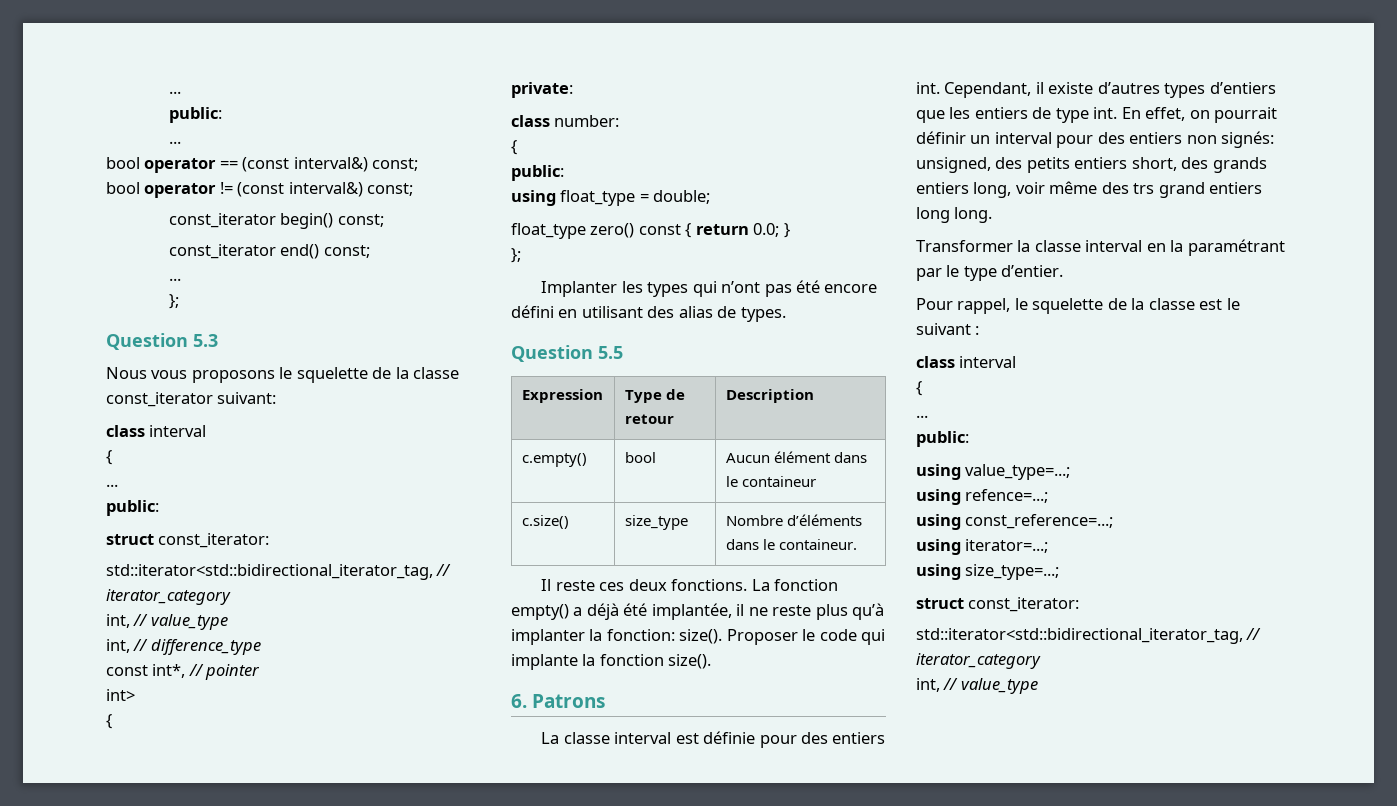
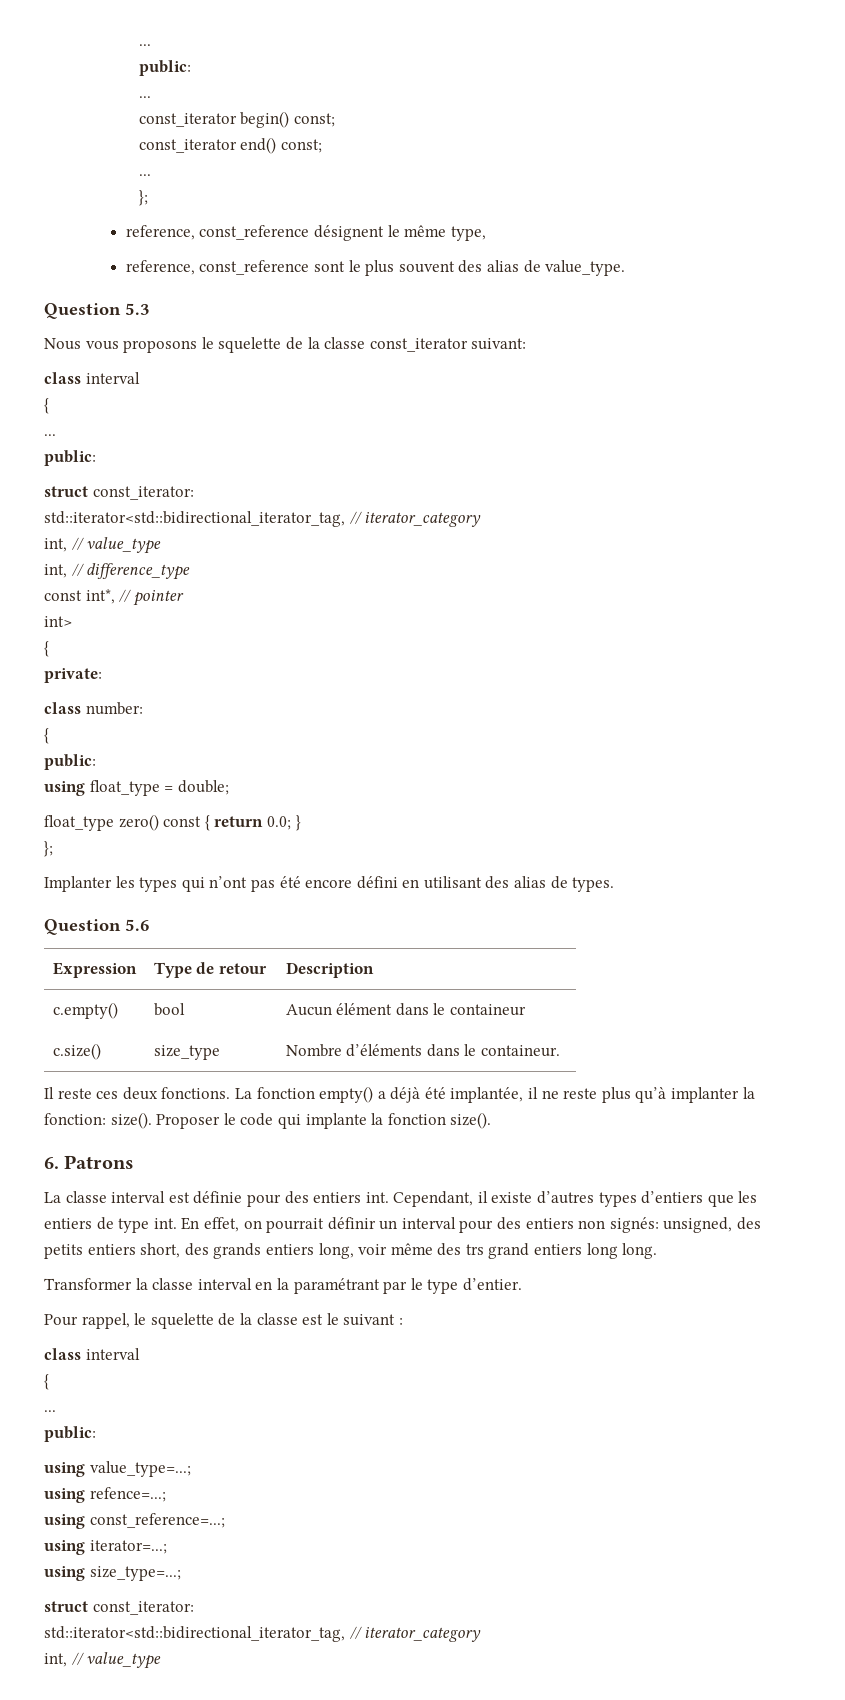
- bool operator == (const interval&) const;
- bool operator != (const interval&) const;
+ reference, const_reference désignent le même type,
+ reference, const_reference sont le plus souvent des alias de value_type.
- Question 5.5
+ Question 5.6

